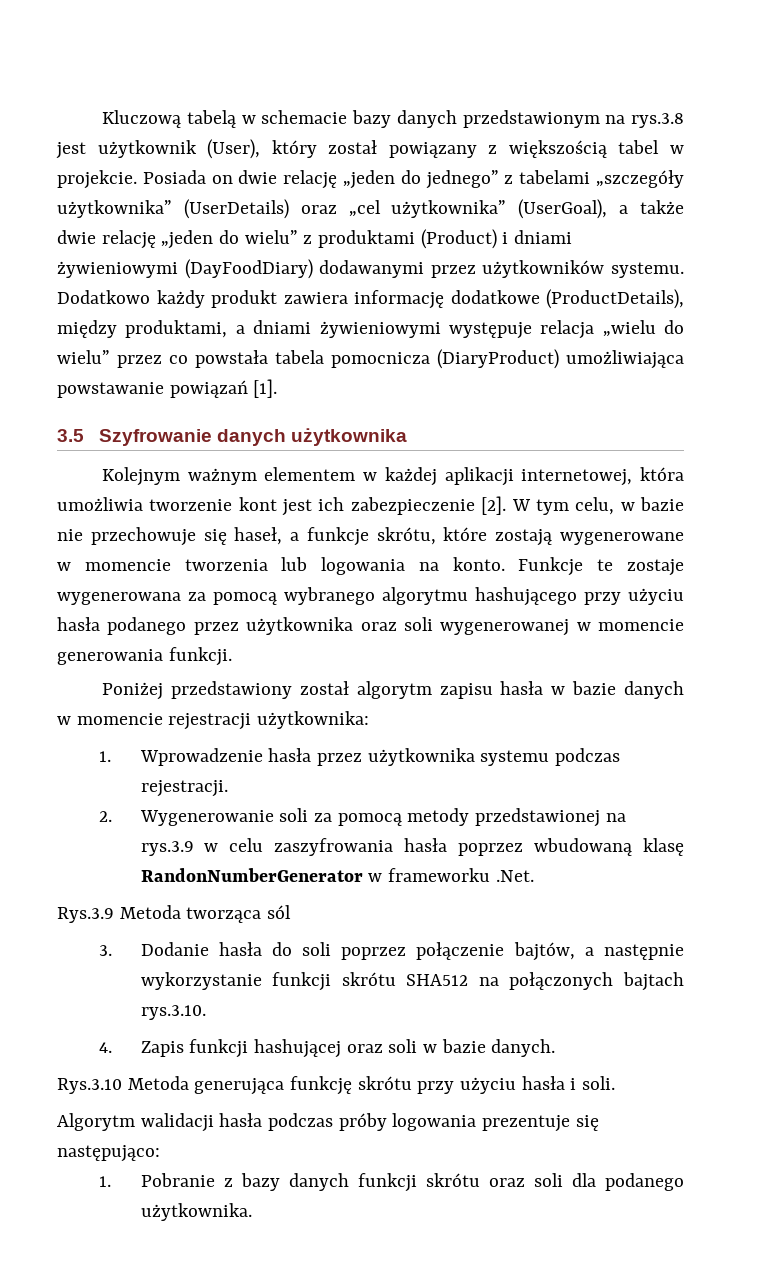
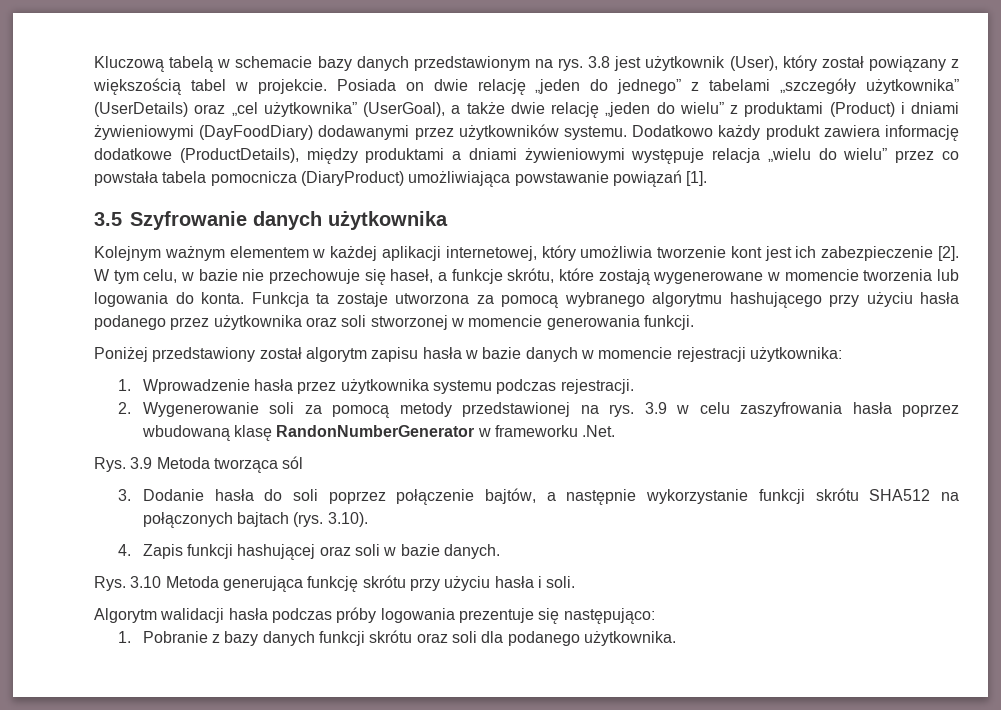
- Kluczową tabelą w schemacie bazy danych przedstawionym na rys.3.8 jest użytkownik (User), który został powiązany z większością tabel w projekcie.
+ Kluczową tabelą w schemacie bazy danych przedstawionym na rys. 3.8 jest użytkownik (User), który został powiązany z większością tabel w projekcie.
- Dodatkowo każdy produkt zawiera informację dodatkowe (ProductDetails), między produktami, a dniami żywieniowymi występuje relacja „wielu do wielu” przez co powstała tabela pomocnicza (DiaryProduct) umożliwiająca powstawanie powiązań [1].
+ Dodatkowo każdy produkt zawiera informację dodatkowe (ProductDetails), między produktami a dniami żywieniowymi występuje relacja „wielu do wielu” przez co powstała tabela pomocnicza (DiaryProduct) umożliwiająca powstawanie powiązań [1].
- Kolejnym ważnym elementem w każdej aplikacji internetowej, która umożliwia tworzenie kont jest ich zabezpieczenie [2].
+ Kolejnym ważnym elementem w każdej aplikacji internetowej, który umożliwia tworzenie kont jest ich zabezpieczenie [2].
- W tym celu, w bazie nie przechowuje się haseł, a funkcje skrótu, które zostają wygenerowane w momencie tworzenia lub logowania na konto. Funkcje te zostaje wygenerowana za pomocą wybranego algorytmu hashującego przy użyciu hasła podanego przez użytkownika oraz soli wygenerowanej w momencie generowania funkcji.
+ W tym celu, w bazie nie przechowuje się haseł, a funkcje skrótu, które zostają wygenerowane w momencie tworzenia lub logowania do konta. Funkcja ta zostaje utworzona za pomocą wybranego algorytmu hashującego przy użyciu hasła podanego przez użytkownika oraz soli stworzonej w momencie generowania funkcji.
- 2. Wygenerowanie soli za pomocą metody przedstawionej na rys.3.9 w celu zaszyfrowania hasła poprzez wbudowaną klasę RandonNumberGenerator w frameworku .Net.
+ 2. Wygenerowanie soli za pomocą metody przedstawionej na rys. 3.9 w celu zaszyfrowania hasła poprzez wbudowaną klasę RandonNumberGenerator w frameworku .Net.
- Rys.3.9 Metoda tworząca sól
+ Rys. 3.9 Metoda tworząca sól
- 3. Dodanie hasła do soli poprzez połączenie bajtów, a następnie wykorzystanie funkcji skrótu SHA512 na połączonych bajtach rys.3.10.
+ 3. Dodanie hasła do soli poprzez połączenie bajtów, a następnie wykorzystanie funkcji skrótu SHA512 na połączonych bajtach (rys. 3.10).
- Rys.3.10 Metoda generująca funkcję skrótu przy użyciu hasła i soli.
+ Rys. 3.10 Metoda generująca funkcję skrótu przy użyciu hasła i soli.

